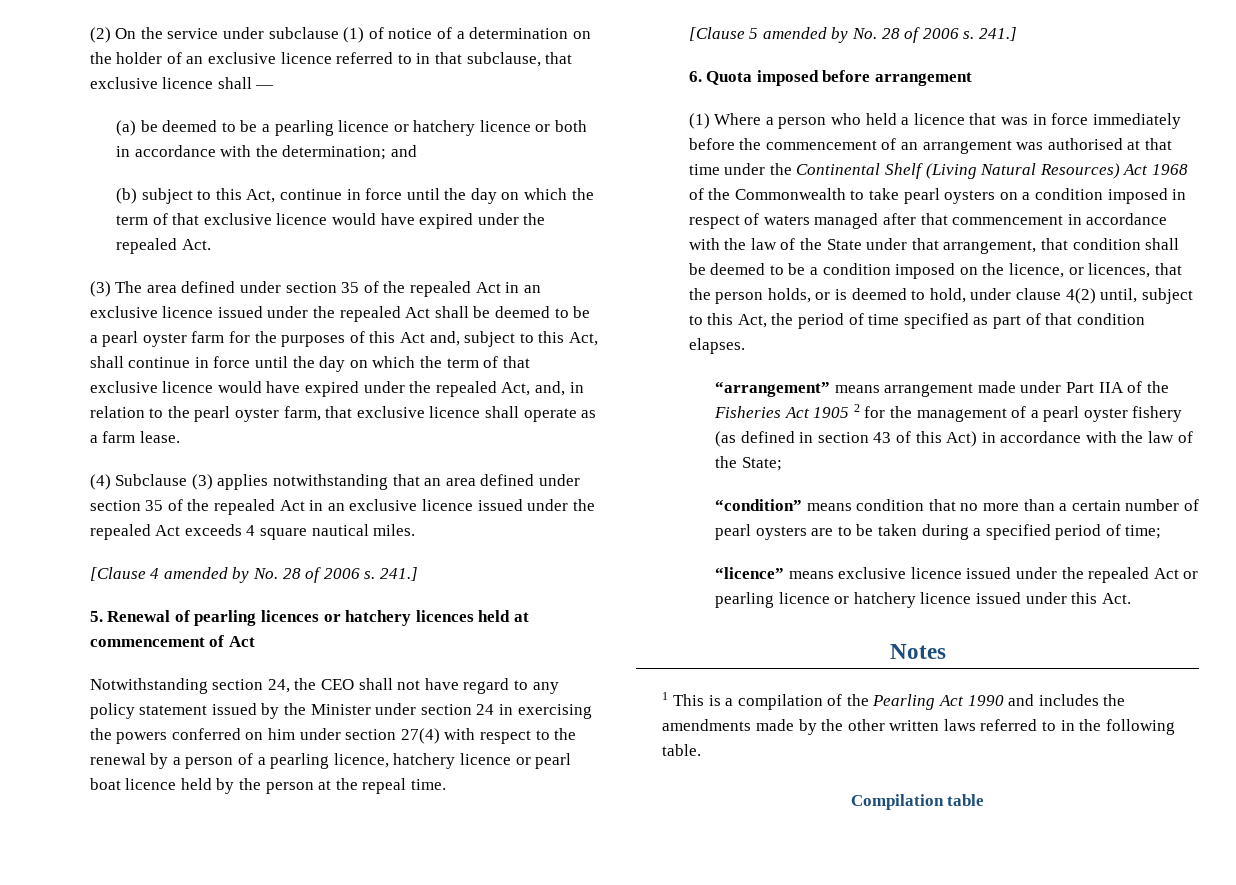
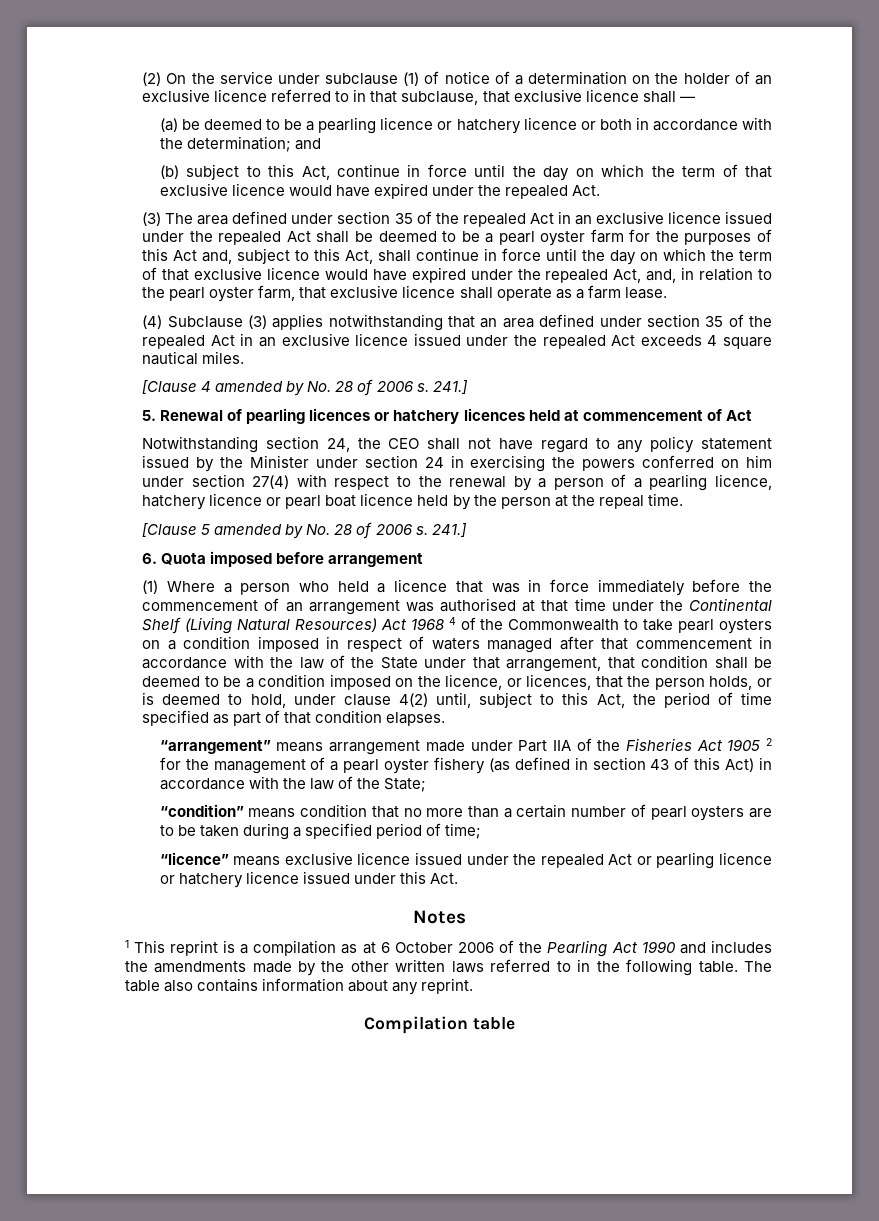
- (1) Where a person who held a licence that was in force immediately before the commencement of an arrangement was authorised at that time under the Continental Shelf (Living Natural Resources) Act 1968 of the Commonwealth to take pearl oysters on a condition imposed in respect of waters managed after that commencement in accordance with the law of the State under that arrangement, that condition shall be deemed to be a condition imposed on the licence, or licences, that the person holds, or is deemed to hold, under clause 4(2) until, subject to this Act, the period of time specified as part of that condition elapses.
+ (1) Where a person who held a licence that was in force immediately before the commencement of an arrangement was authorised at that time under the Continental Shelf (Living Natural Resources) Act 1968 4 of the Commonwealth to take pearl oysters on a condition imposed in respect of waters managed after that commencement in accordance with the law of the State under that arrangement, that condition shall be deemed to be a condition imposed on the licence, or licences, that the person holds, or is deemed to hold, under clause 4(2) until, subject to this Act, the period of time specified as part of that condition elapses.
- 1 This is a compilation of the Pearling Act 1990 and includes the amendments made by the other written laws referred to in the following table.
+ 1 This reprint is a compilation as at 6 October 2006 of the Pearling Act 1990 and includes the amendments made by the other written laws referred to in the following table. The table also contains information about any reprint.

